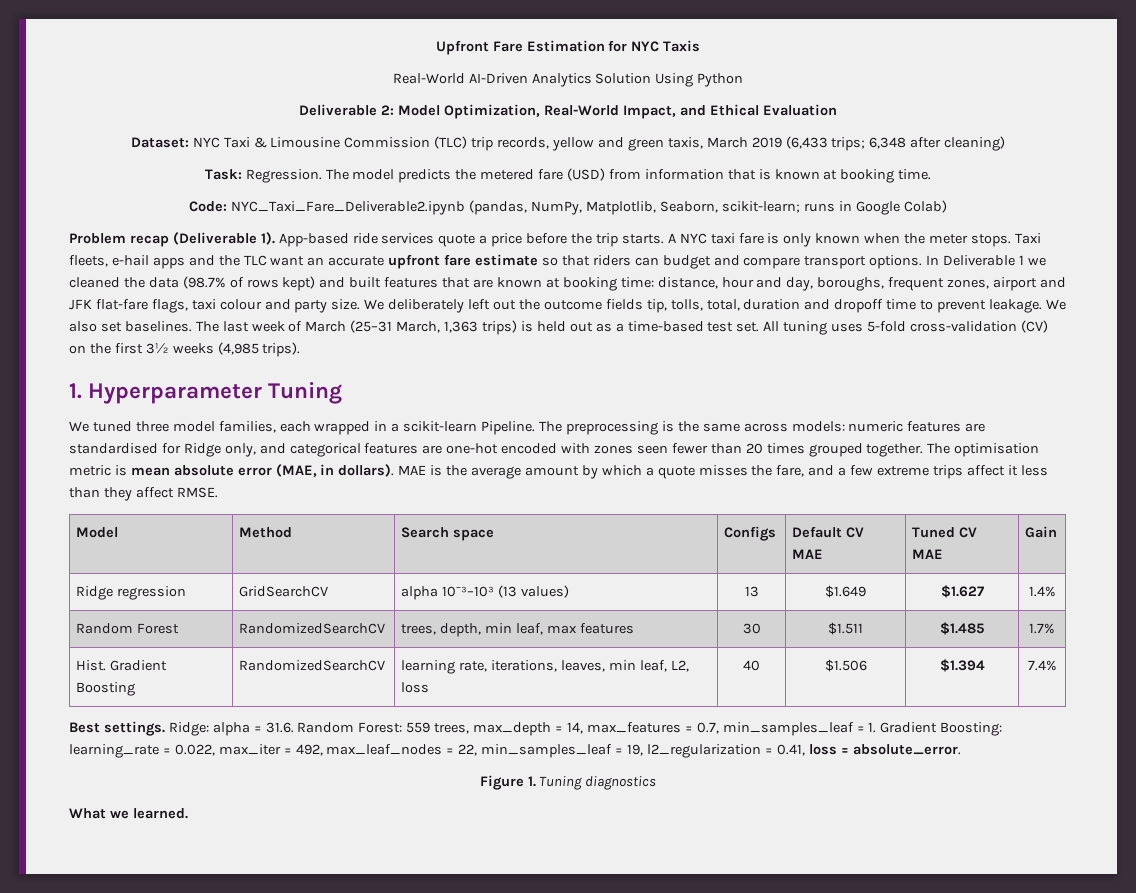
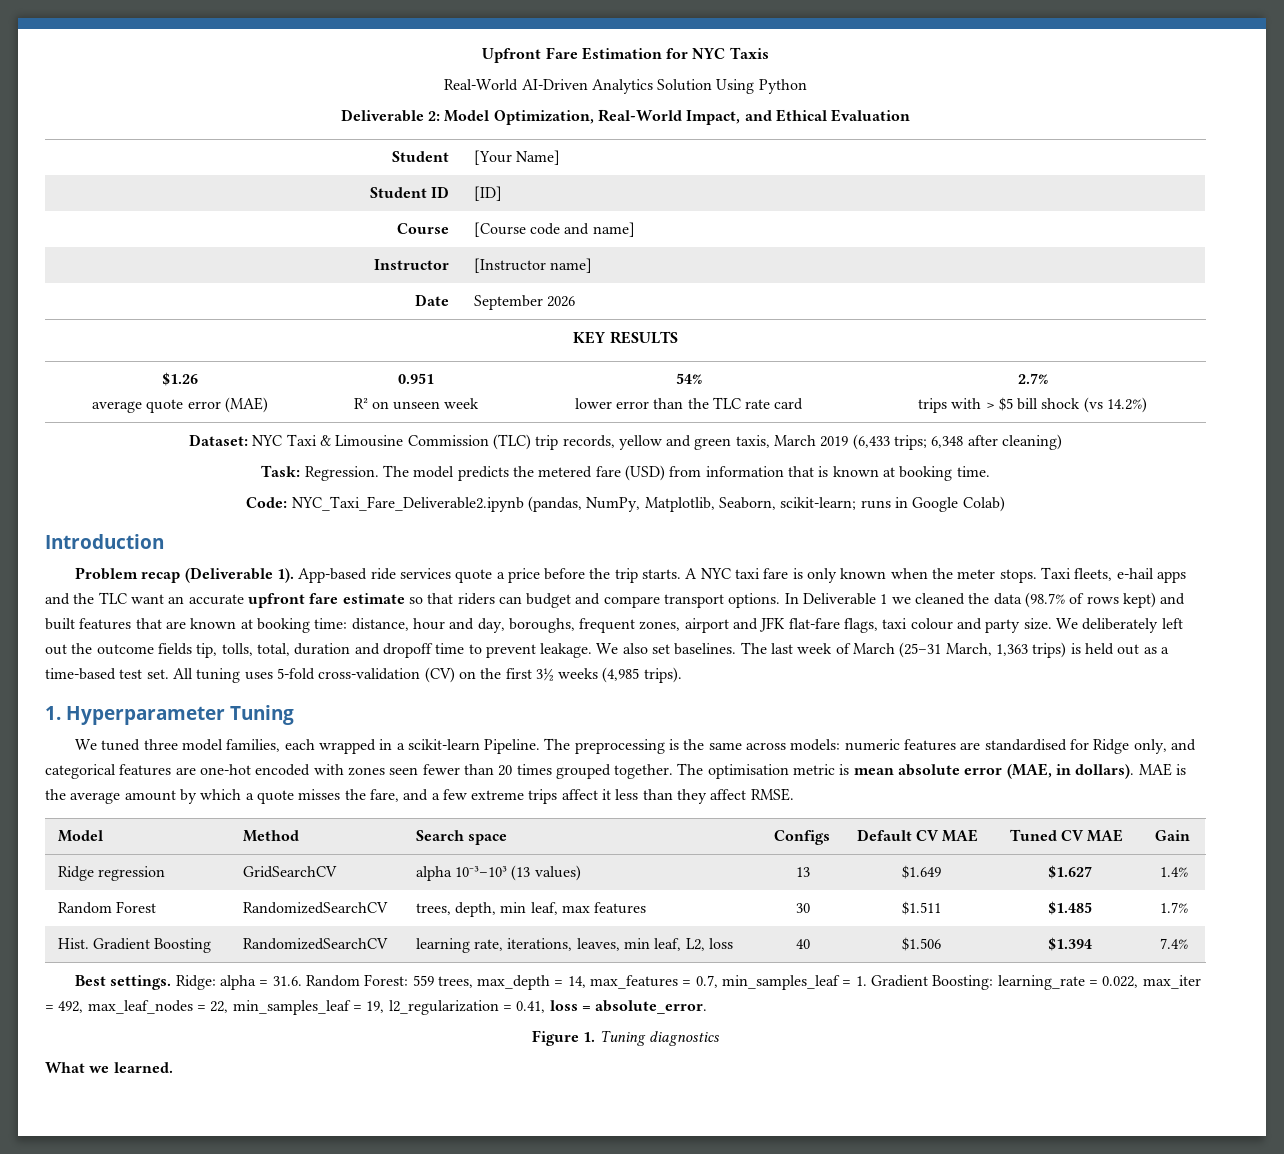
+ Student | [Your Name]
+ Student ID | [ID]
+ Course | [Course code and name]
+ Instructor | [Instructor name]
+ Date | September 2026
+ KEY RESULTS
+ $1.26
+ average quote error (MAE) | 0.951
+ R² on unseen week | 54%
+ lower error than the TLC rate card | 2.7%
+ trips with > $5 bill shock (vs 14.2%)
+ Introduction

